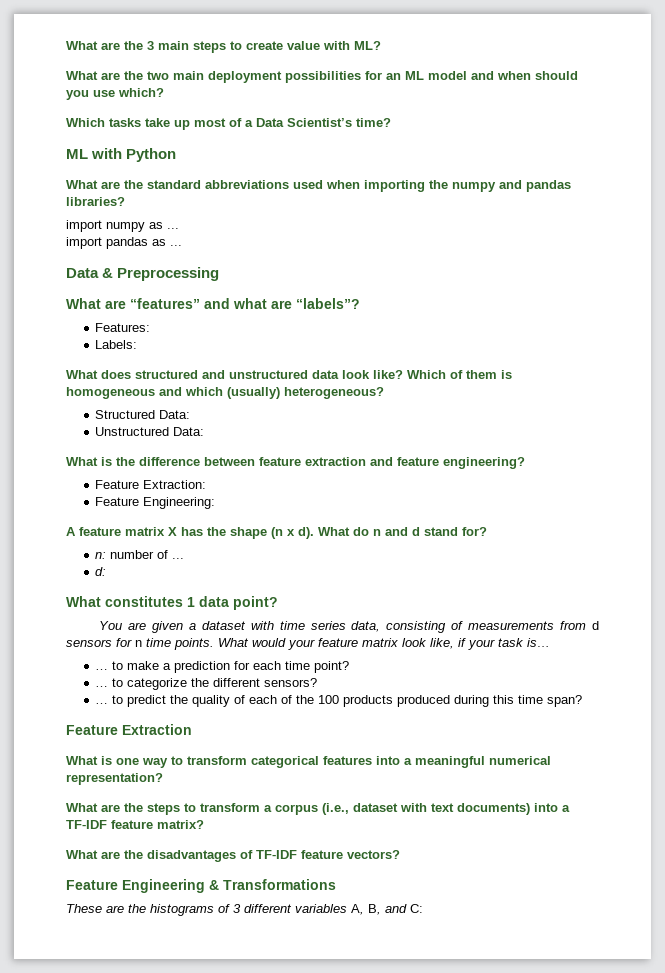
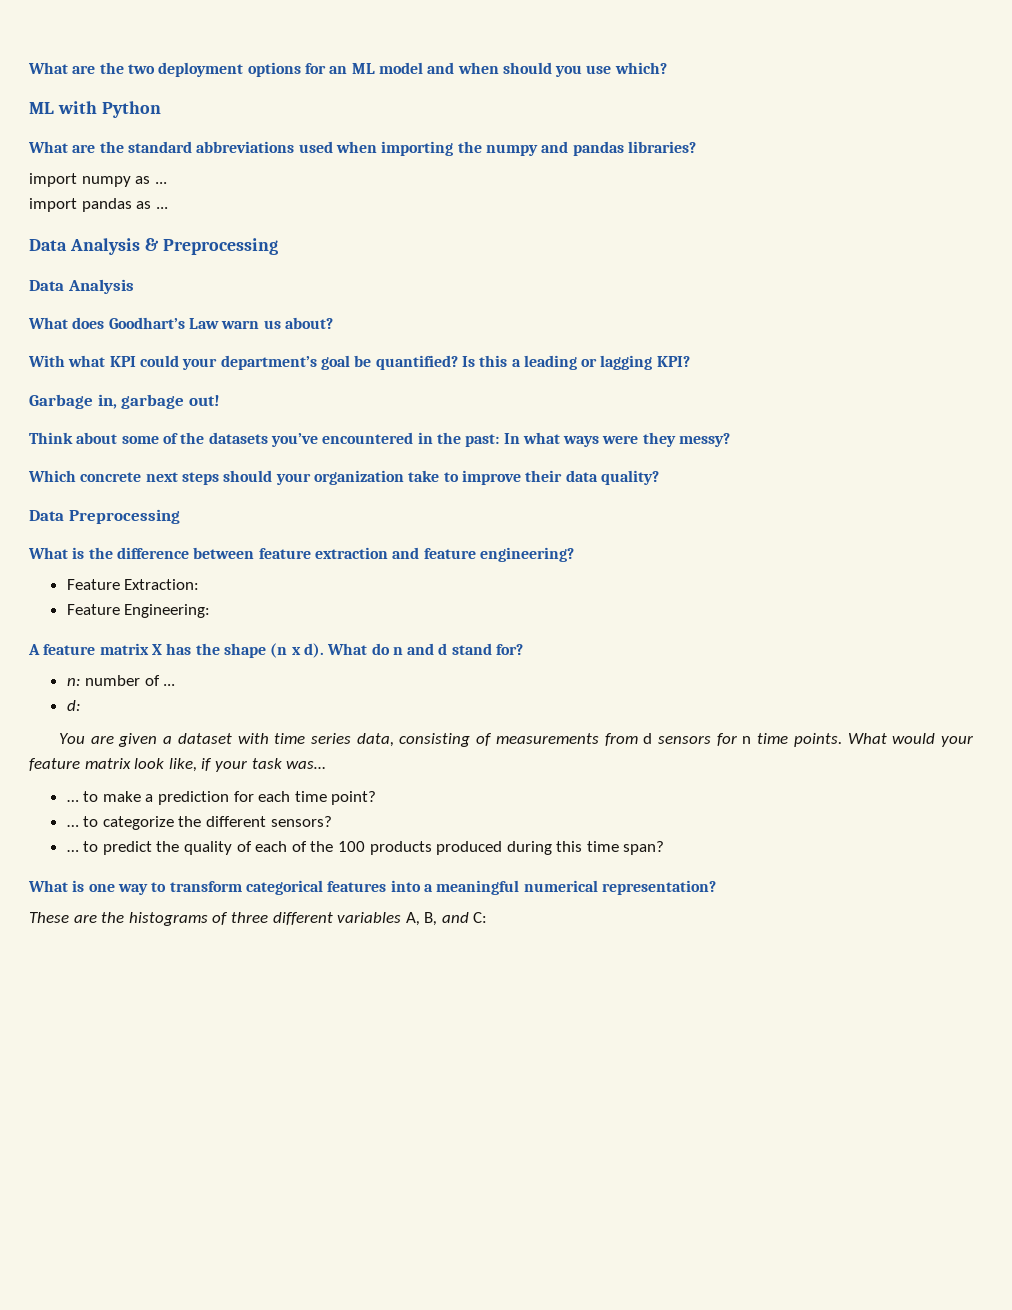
- What are the 3 main steps to create value with ML?
- What are the two main deployment possibilities for an ML model and when should you use which?
+ What are the two deployment options for an ML model and when should you use which?
- Which tasks take up most of a Data Scientist’s time?
- Data & Preprocessing
- What are “features” and what are “labels”?
- Features:
- Labels:
- What does structured and unstructured data look like? Which of them is homogeneous and which (usually) heterogeneous?
- Structured Data:
- Unstructured Data:
+ Data Analysis & Preprocessing
+ Data Analysis
+ What does Goodhart’s Law warn us about?
+ With what KPI could your department’s goal be quantified? Is this a leading or lagging KPI?
+ Garbage in, garbage out!
+ Think about some of the datasets you’ve encountered in the past: In what ways were they messy?
+ Which concrete next steps should your organization take to improve their data quality?
+ Data Preprocessing
- What constitutes 1 data point?
- What would your feature matrix look like, if your task is…
+ What would your feature matrix look like, if your task was…
- Feature Extraction
- What are the steps to transform a corpus (i.e., dataset with text documents) into a TF-IDF feature matrix?
- What are the disadvantages of TF-IDF feature vectors?
- Feature Engineering & Transformations
- These are the histograms of 3 different variables A, B, and C:
+ These are the histograms of three different variables A, B, and C:

